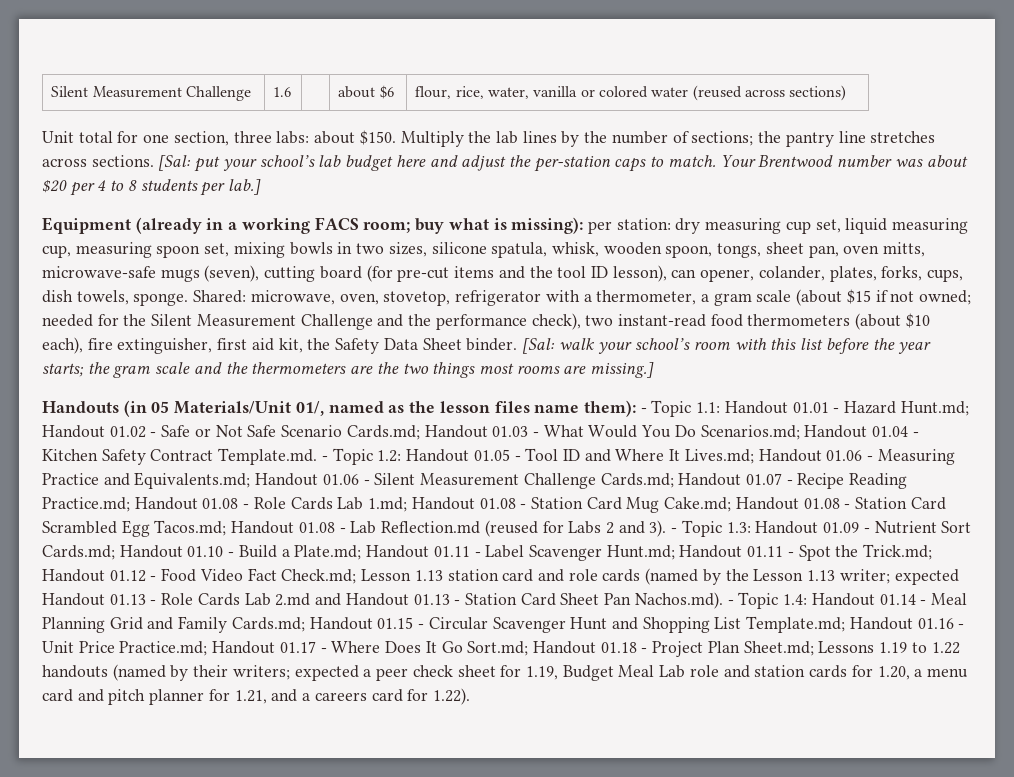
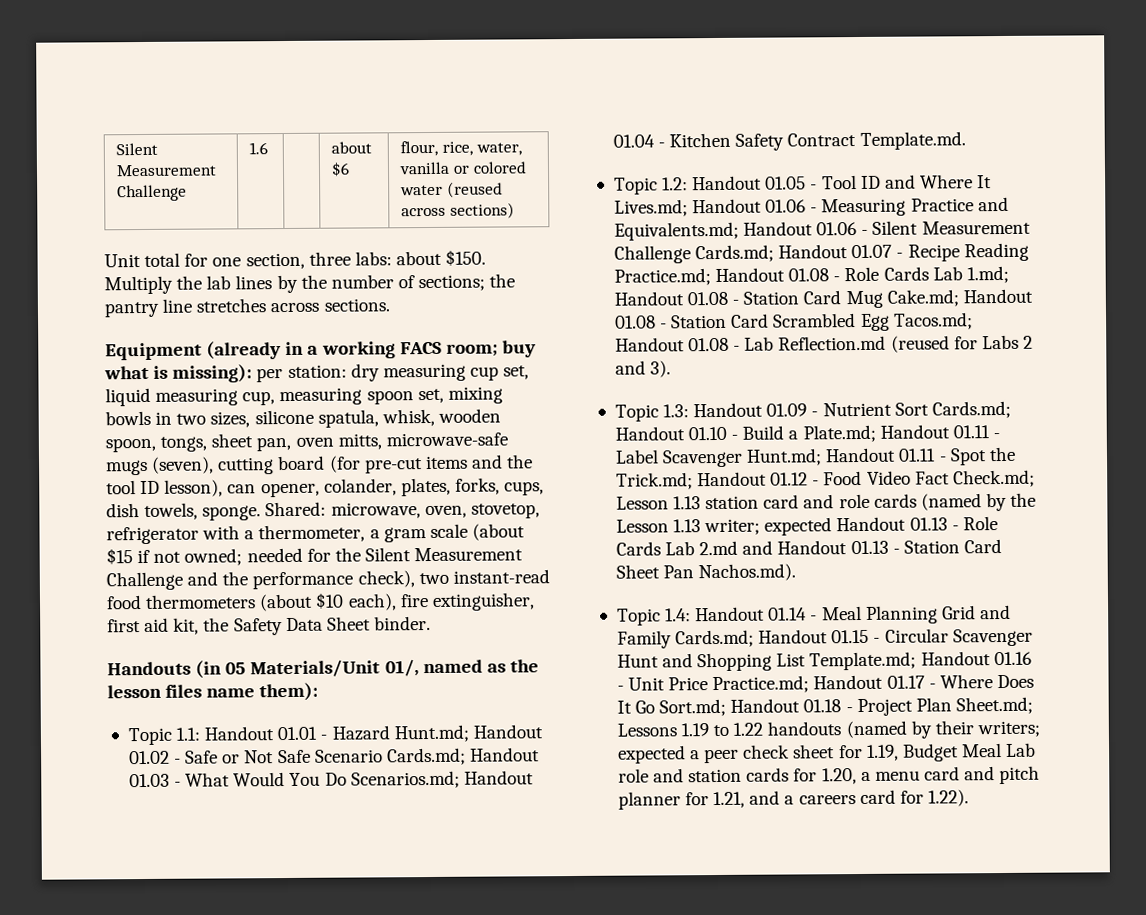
- [Sal: put your school’s lab budget here and adjust the per-station caps to match. Your Brentwood number was about $20 per 4 to 8 students per lab.]
- [Sal: walk your school’s room with this list before the year starts; the gram scale and the thermometers are the two things most rooms are missing.]
- Handouts (in 05 Materials/Unit 01/, named as the lesson files name them): - Topic 1.1:
+ Handouts (in 05 Materials/Unit 01/, named as the lesson files name them):
+ Topic 1.1:
- Handout 01.04 - Kitchen Safety Contract Template.md. - Topic 1.2:
+ Handout 01.04 - Kitchen Safety Contract Template.md.
+ Topic 1.2:
- Handout 01.08 - Lab Reflection.md (reused for Labs 2 and 3). - Topic 1.3:
+ Handout 01.08 - Lab Reflection.md (reused for Labs 2 and 3).
+ Topic 1.3:
- expected Handout 01.13 - Role Cards Lab 2.md and Handout 01.13 - Station Card Sheet Pan Nachos.md). - Topic 1.4:
+ expected Handout 01.13 - Role Cards Lab 2.md and Handout 01.13 - Station Card Sheet Pan Nachos.md).
+ Topic 1.4:

